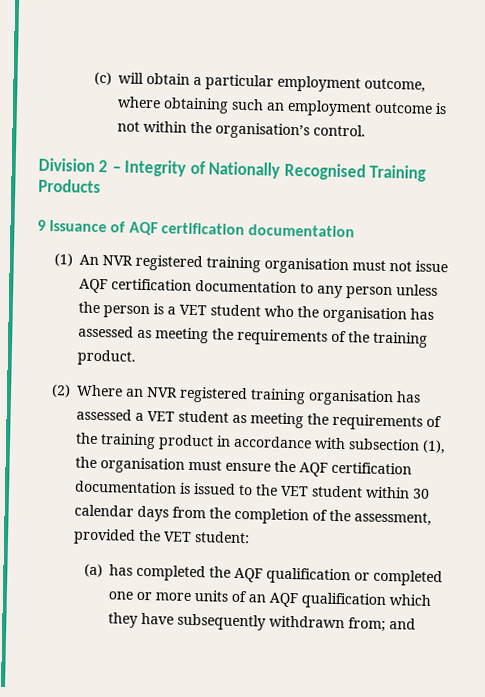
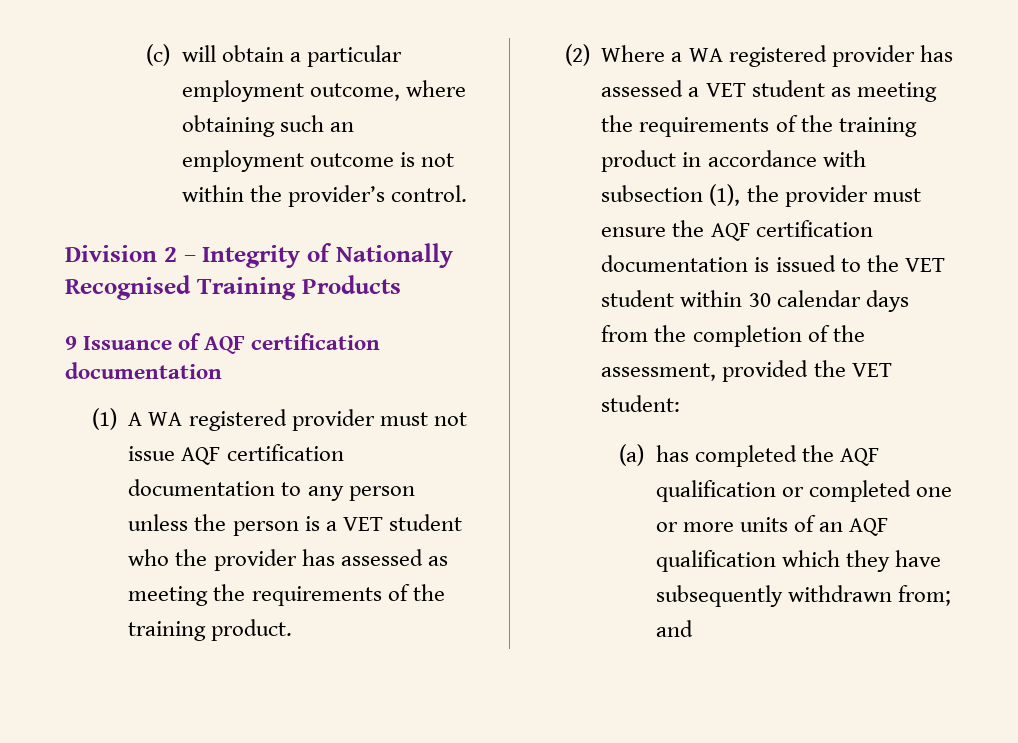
- (c) will obtain a particular employment outcome, where obtaining such an employment outcome is not within the organisation’s control.
+ (c) will obtain a particular employment outcome, where obtaining such an employment outcome is not within the provider’s control.
- (1) An NVR registered training organisation must not issue AQF certification documentation to any person unless the person is a VET student who the organisation has assessed as meeting the requirements of the training product.
+ (1) A WA registered provider must not issue AQF certification documentation to any person unless the person is a VET student who the provider has assessed as meeting the requirements of the training product.
- (2) Where an NVR registered training organisation has assessed a VET student as meeting the requirements of the training product in accordance with subsection (1), the organisation must ensure the AQF certification documentation is issued to the VET student within 30 calendar days from the completion of the assessment, provided the VET student:
+ (2) Where a WA registered provider has assessed a VET student as meeting the requirements of the training product in accordance with subsection (1), the provider must ensure the AQF certification documentation is issued to the VET student within 30 calendar days from the completion of the assessment, provided the VET student:

